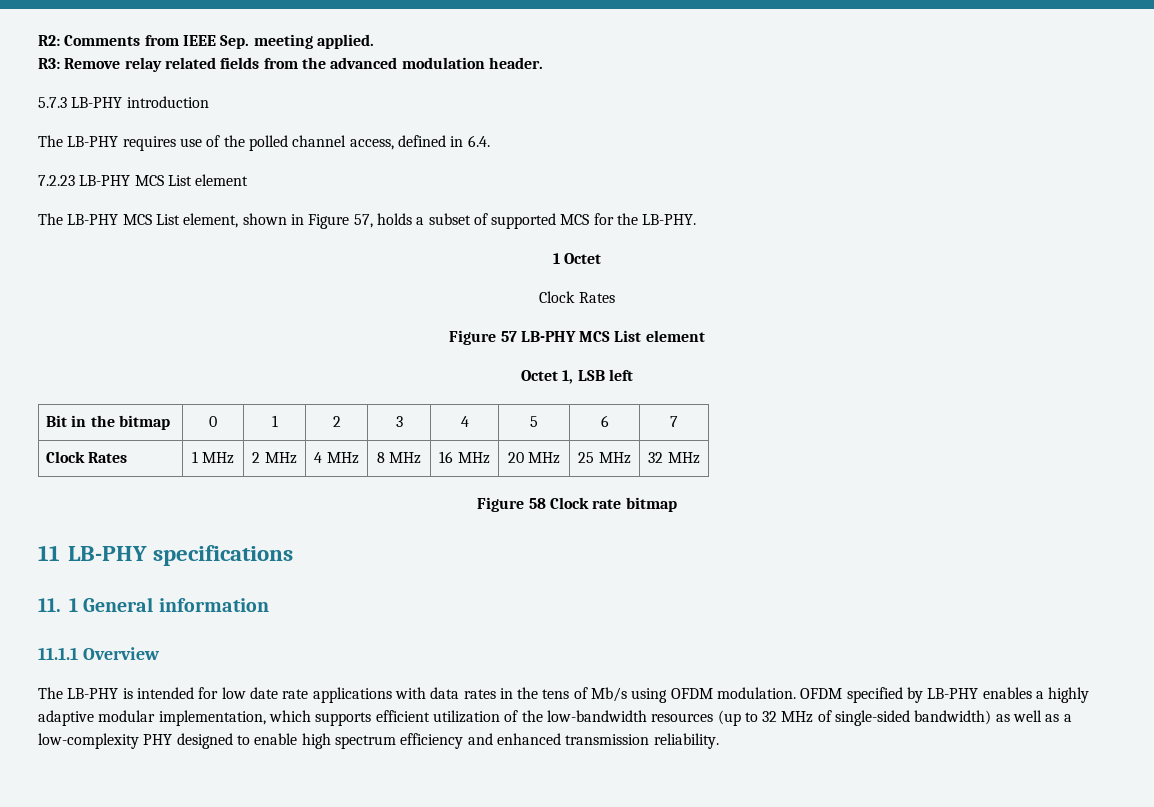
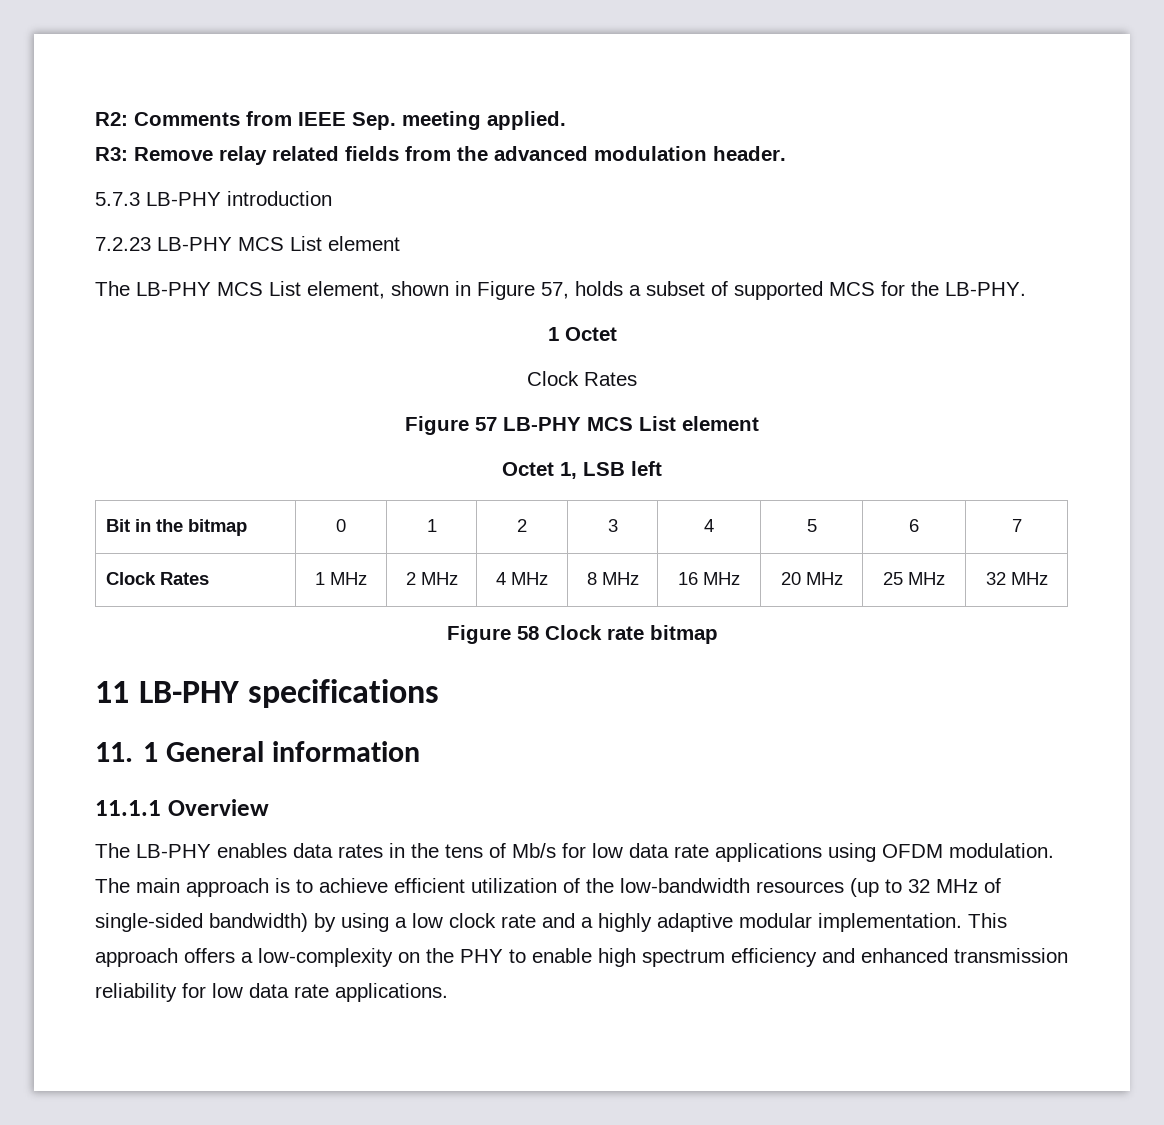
- The LB-PHY requires use of the polled channel access, defined in 6.4.
- The LB-PHY is intended for low date rate applications with data rates in the tens of Mb/s using OFDM modulation. OFDM specified by LB-PHY enables a highly adaptive modular implementation, which supports efficient utilization of the low-bandwidth resources (up to 32 MHz of single-sided bandwidth) as well as a low-complexity PHY designed to enable high spectrum efficiency and enhanced transmission reliability.
+ The LB-PHY enables data rates in the tens of Mb/s for low data rate applications using OFDM modulation. The main approach is to achieve efficient utilization of the low-bandwidth resources (up to 32 MHz of single-sided bandwidth) by using a low clock rate and a highly adaptive modular implementation. This approach offers a low-complexity on the PHY to enable high spectrum efficiency and enhanced transmission reliability for low data rate applications.

